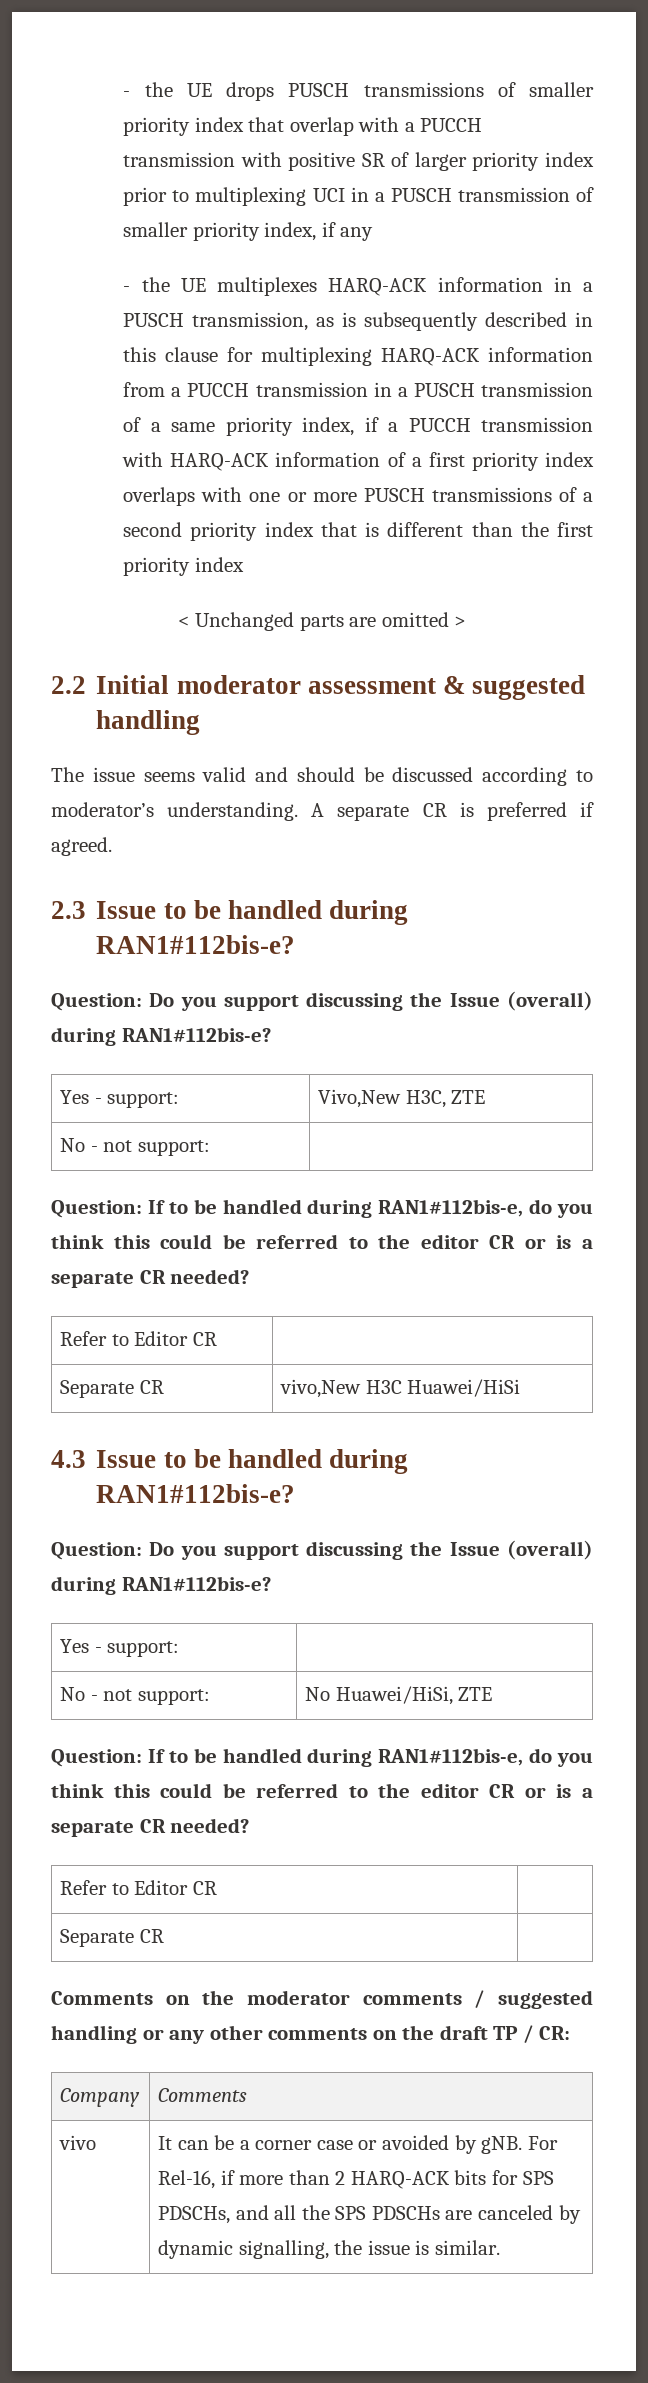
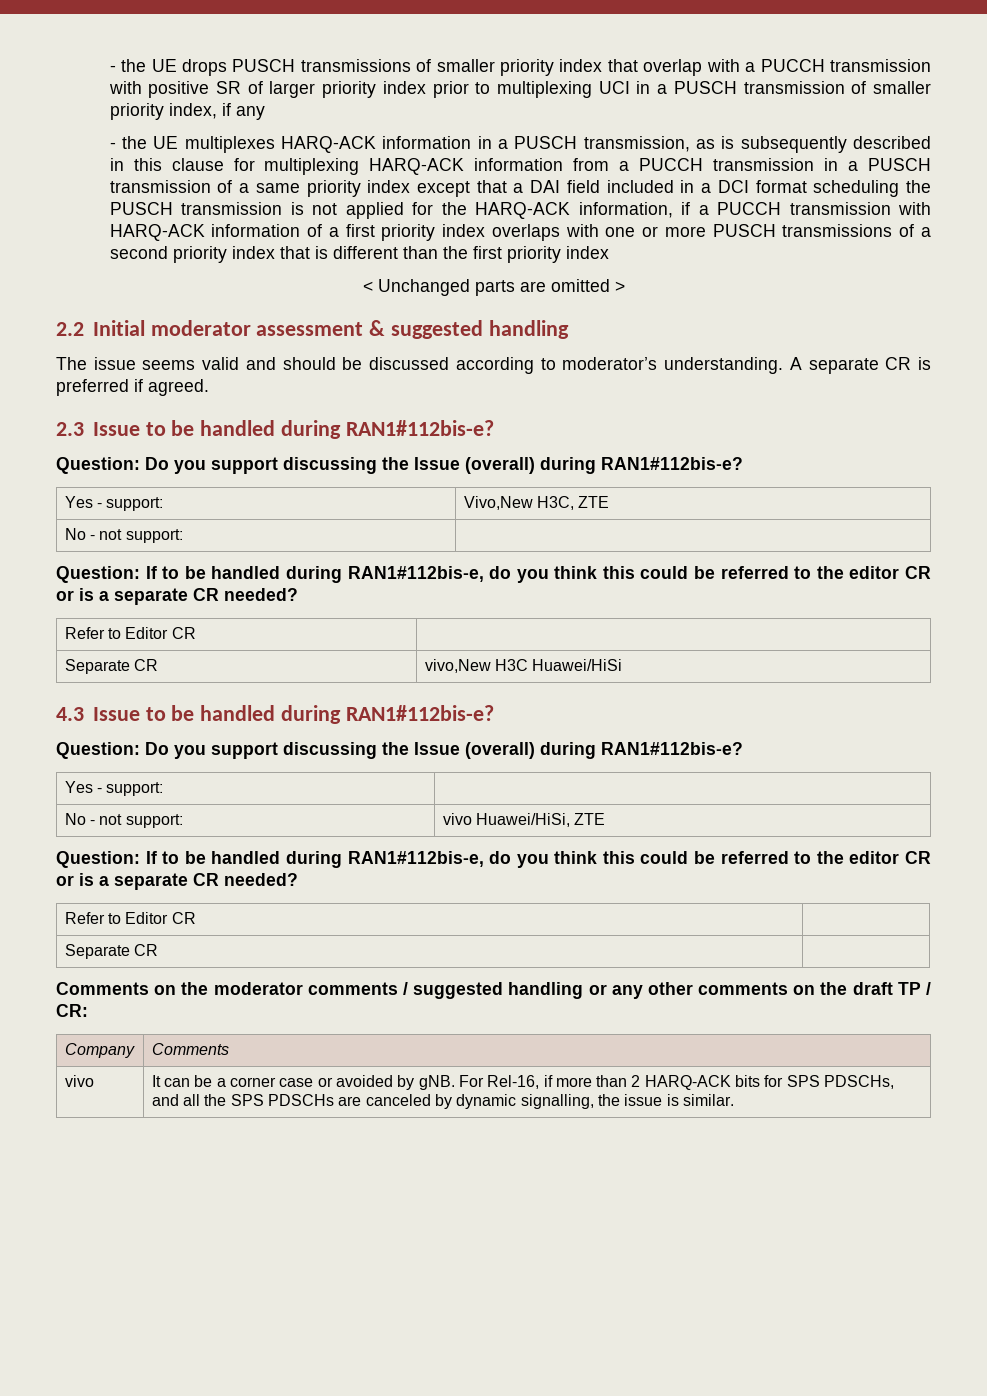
- - the UE multiplexes HARQ-ACK information in a PUSCH transmission, as is subsequently described in this clause for multiplexing HARQ-ACK information from a PUCCH transmission in a PUSCH transmission of a same priority index, if a PUCCH transmission with HARQ-ACK information of a first priority index overlaps with one or more PUSCH transmissions of a second priority index that is different than the first priority index
+ - the UE multiplexes HARQ-ACK information in a PUSCH transmission, as is subsequently described in this clause for multiplexing HARQ-ACK information from a PUCCH transmission in a PUSCH transmission of a same priority index except that a DAI field included in a DCI format scheduling the PUSCH transmission is not applied for the HARQ-ACK information, if a PUCCH transmission with HARQ-ACK information of a first priority index overlaps with one or more PUSCH transmissions of a second priority index that is different than the first priority index
- No - not support: | No Huawei/HiSi, ZTE
+ No - not support: | vivo Huawei/HiSi, ZTE

